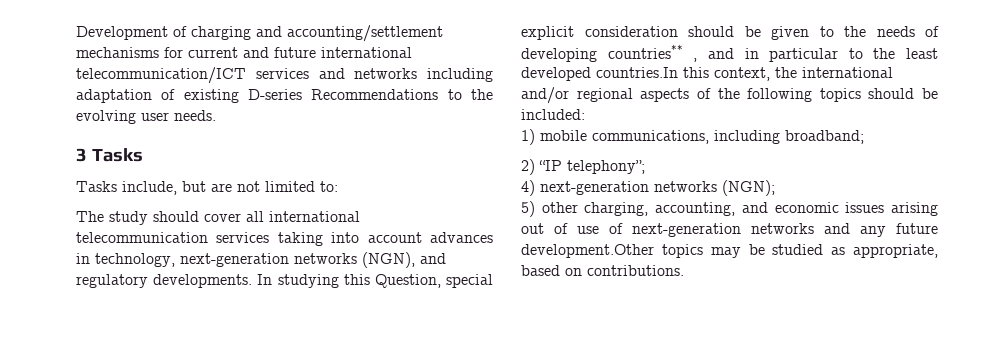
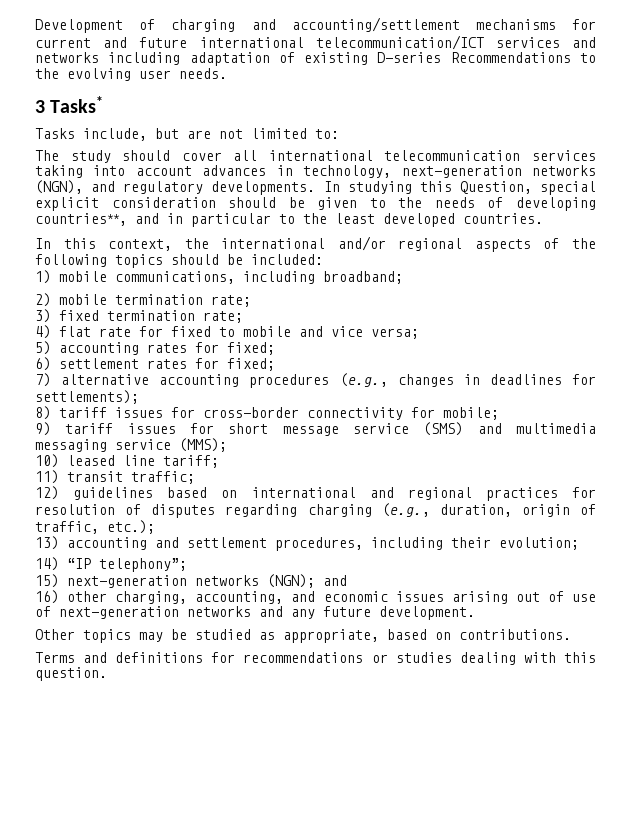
- 3 Tasks
+ 3 Tasks*
- In studying this Question, special explicit consideration should be given to the needs of developing countries** , and in particular to the least developed countries.In this context, the international and/or regional aspects of the following topics should be included:
+ In studying this Question, special explicit consideration should be given to the needs of developing countries**, and in particular to the least developed countries.
+ In this context, the international and/or regional aspects of the following topics should be included:
- 2) “IP telephony”;
+ 2) mobile termination rate;
+ 3) fixed termination rate;
+ 4) flat rate for fixed to mobile and vice versa;
+ 5) accounting rates for fixed;
+ 6) settlement rates for fixed;
+ 7) alternative accounting procedures (e.g., changes in deadlines for settlements);
+ 8) tariff issues for cross-border connectivity for mobile;
+ 9) tariff issues for short message service (SMS) and multimedia messaging service (MMS);
+ 10) leased line tariff;
+ 11) transit traffic;
+ 12) guidelines based on international and regional practices for resolution of disputes regarding charging (e.g., duration, origin of traffic, etc.);
+ 13) accounting and settlement procedures, including their evolution;
+ 14) “IP telephony”;
- 4) next-generation networks (NGN);
- 5) other charging, accounting, and economic issues arising out of use of next-generation networks and any future development.Other topics may be studied as appropriate, based on contributions.
+ 15) next-generation networks (NGN); and
+ 16) other charging, accounting, and economic issues arising out of use of next-generation networks and any future development.
+ Other topics may be studied as appropriate, based on contributions.
+ Terms and definitions for recommendations or studies dealing with this question.

